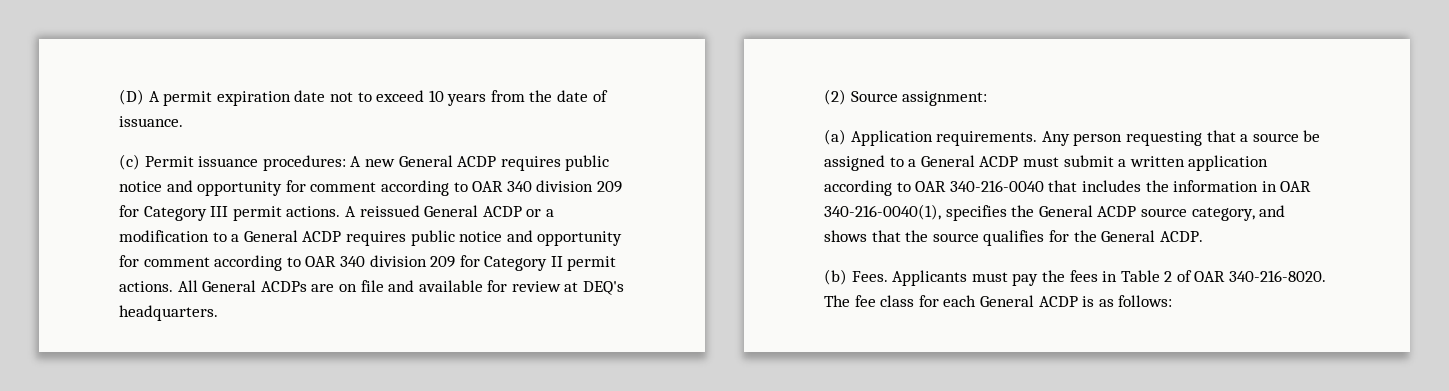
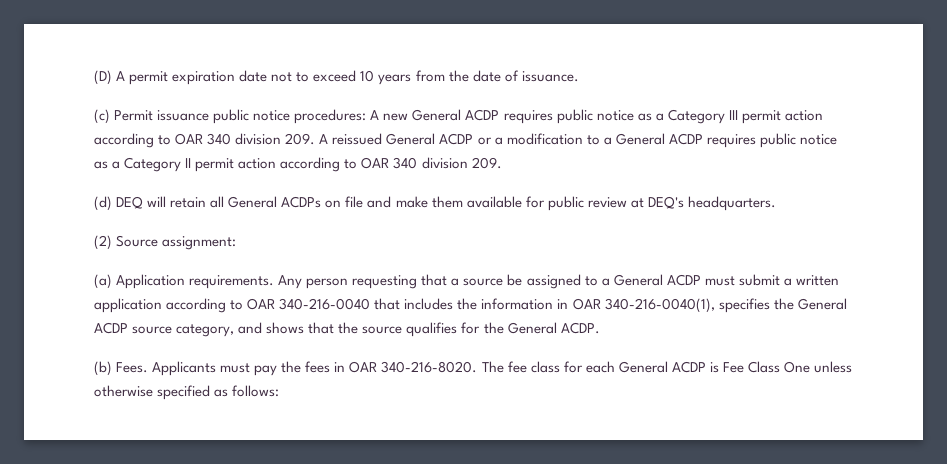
- (c) Permit issuance procedures: A new General ACDP requires public notice and opportunity for comment according to OAR 340 division 209 for Category III permit actions. A reissued General ACDP or a modification to a General ACDP requires public notice and opportunity for comment according to OAR 340 division 209 for Category II permit actions. All General ACDPs are on file and available for review at DEQ's headquarters.
+ (c) Permit issuance public notice procedures: A new General ACDP requires public notice as a Category III permit action according to OAR 340 division 209. A reissued General ACDP or a modification to a General ACDP requires public notice as a Category II permit action according to OAR 340 division 209.
+ (d) DEQ will retain all General ACDPs on file and make them available for public review at DEQ's headquarters.
- Applicants must pay the fees in Table 2 of OAR 340-216-8020.
+ Applicants must pay the fees in OAR 340-216-8020.
- The fee class for each General ACDP is as follows:
+ The fee class for each General ACDP is Fee Class One unless otherwise specified as follows:

